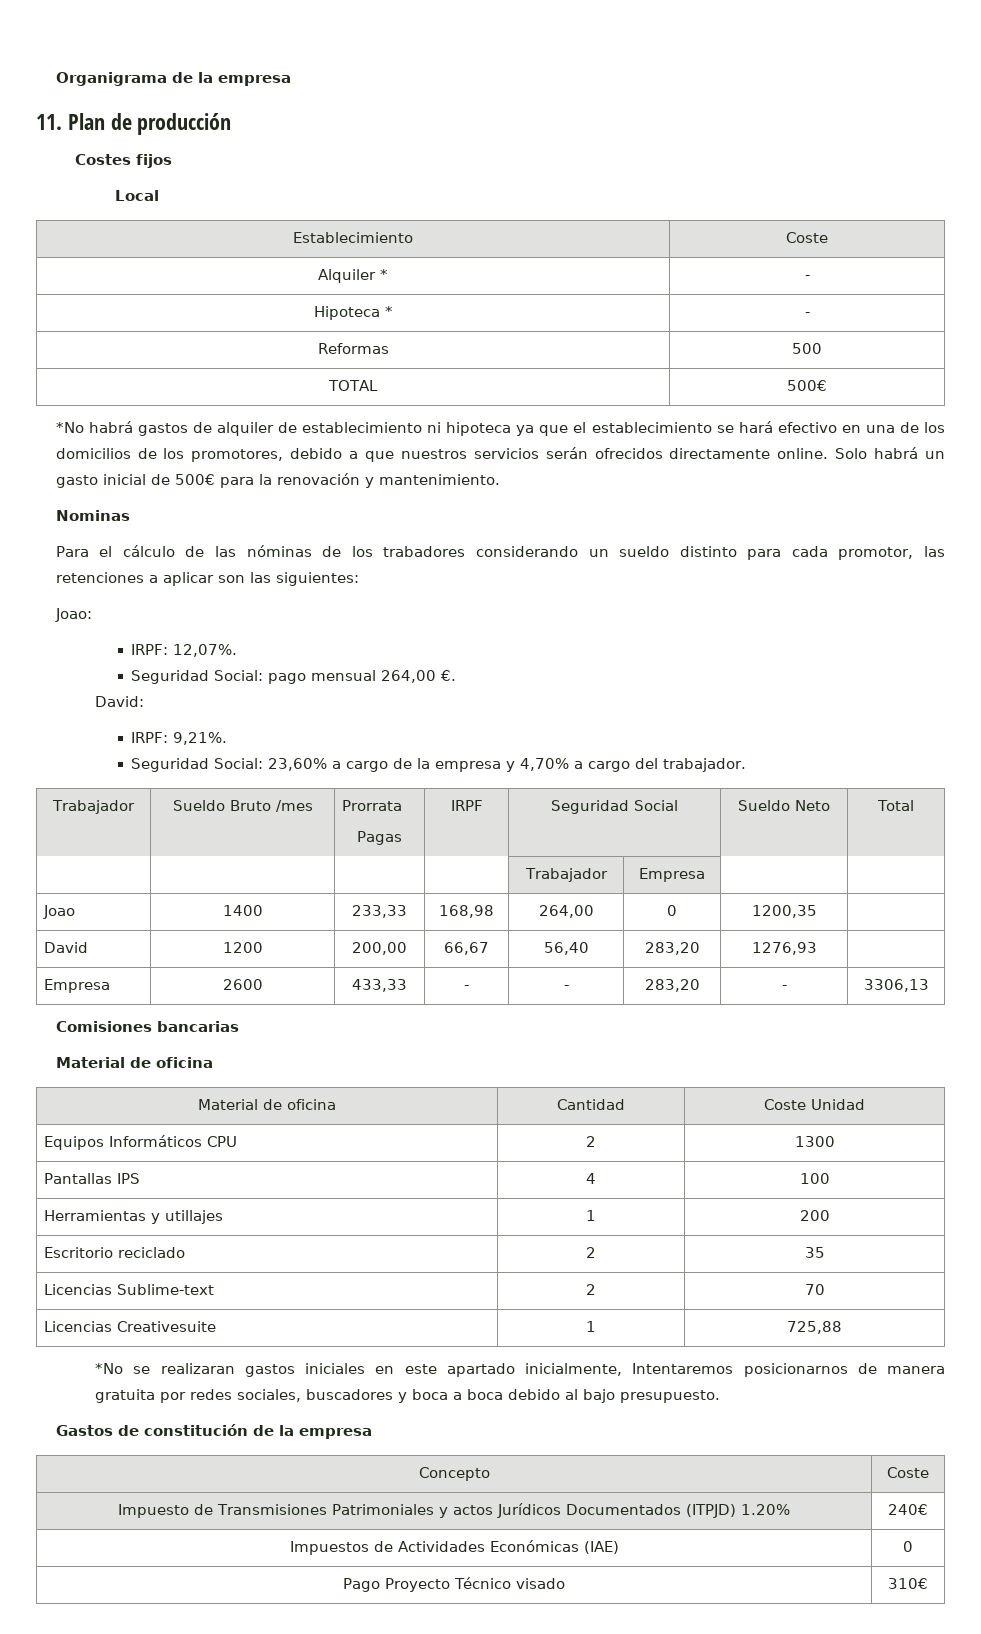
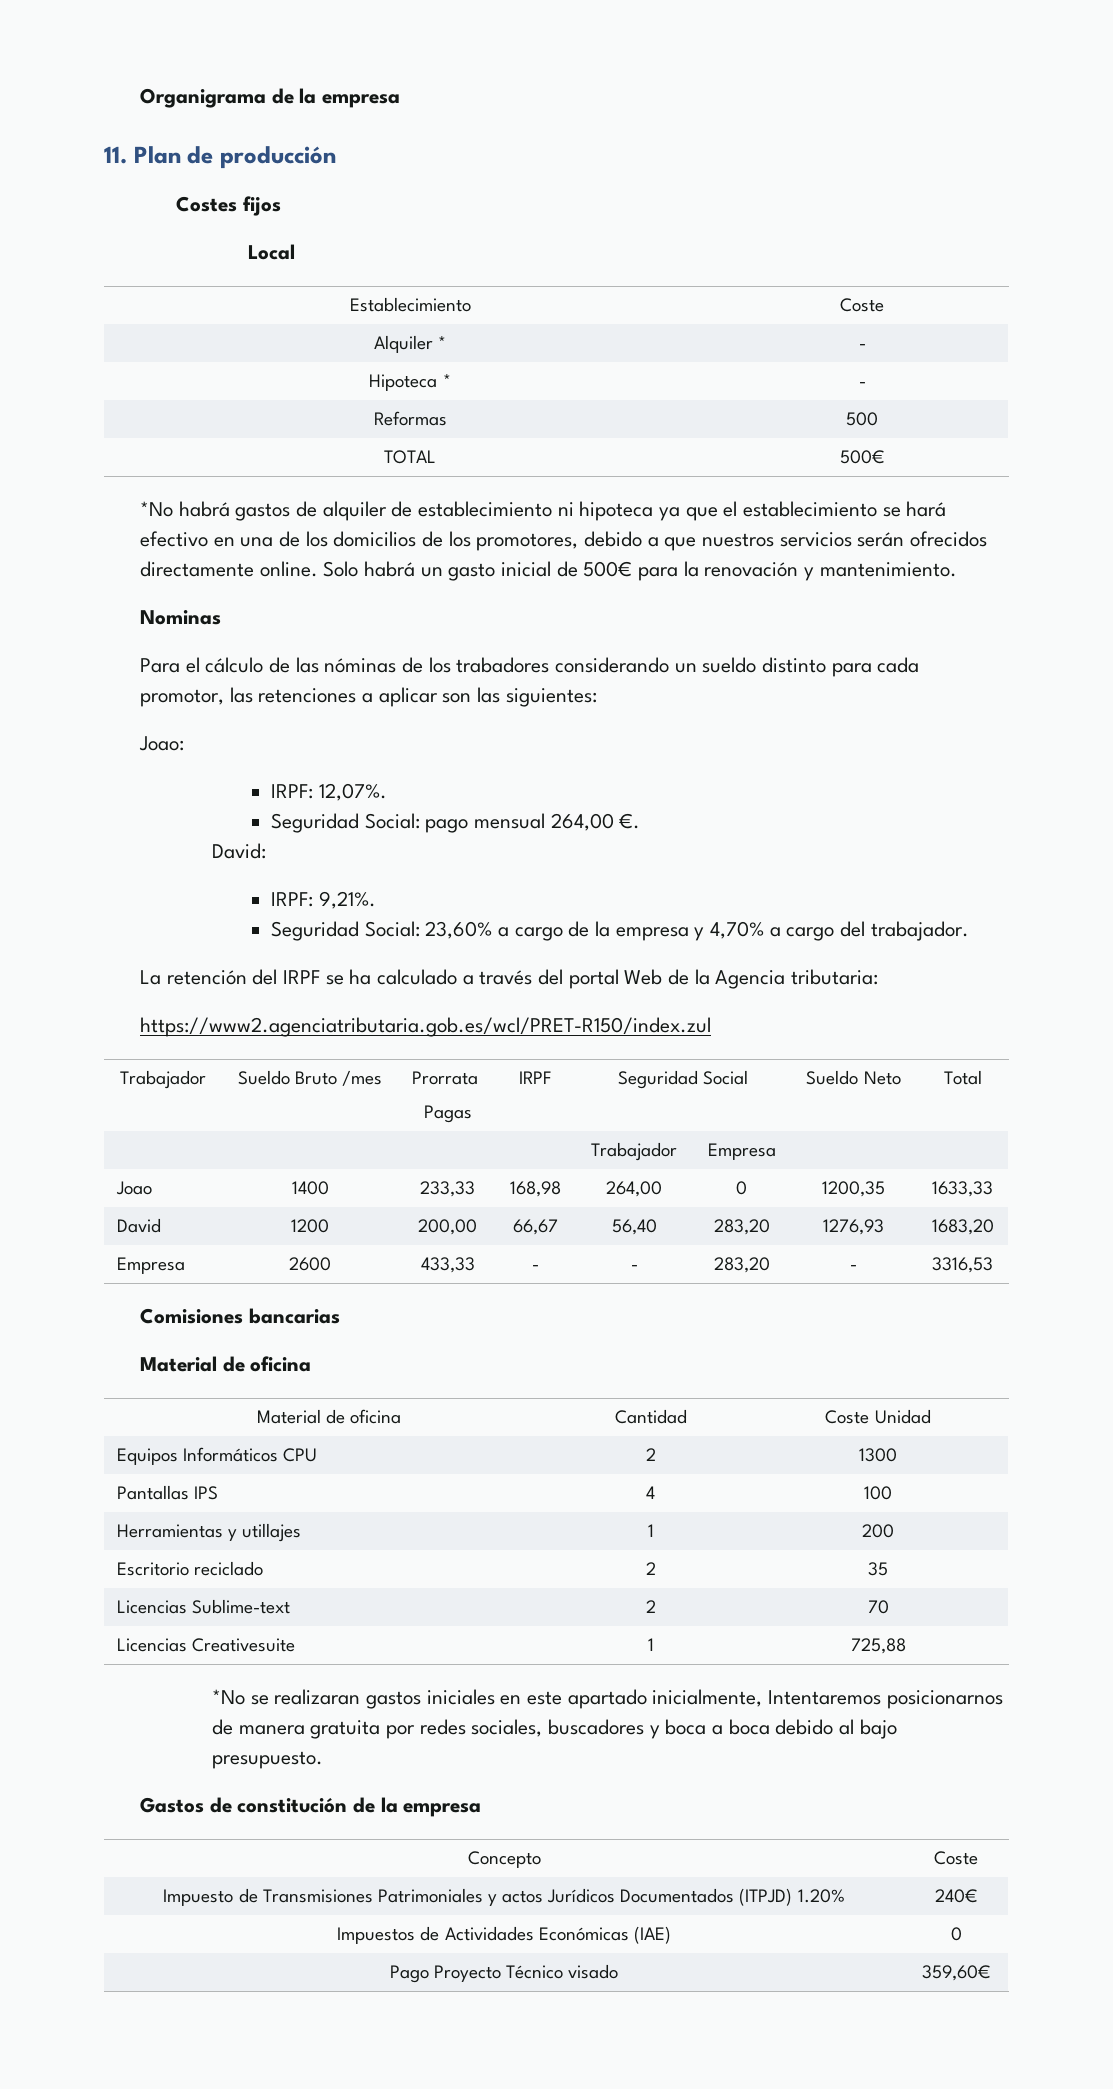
+ La retención del IRPF se ha calculado a través del portal Web de la Agencia tributaria:
+ https://www2.agenciatributaria.gob.es/wcl/PRET-R150/index.zul
- Joao | 1400 | 233,33 | 168,98 | 264,00 | 0 | 1200,35 |
+ Joao | 1400 | 233,33 | 168,98 | 264,00 | 0 | 1200,35 | 1633,33
- David | 1200 | 200,00 | 66,67 | 56,40 | 283,20 | 1276,93 |
+ David | 1200 | 200,00 | 66,67 | 56,40 | 283,20 | 1276,93 | 1683,20
- Empresa | 2600 | 433,33 | - | - | 283,20 | - | 3306,13
+ Empresa | 2600 | 433,33 | - | - | 283,20 | - | 3316,53
- Pago Proyecto Técnico visado | 310€
+ Pago Proyecto Técnico visado | 359,60€

